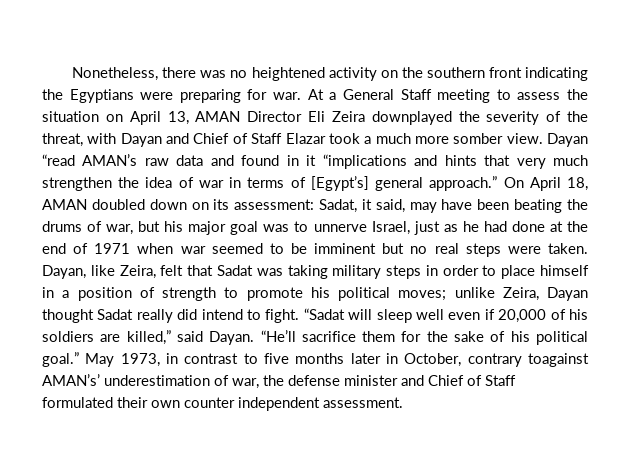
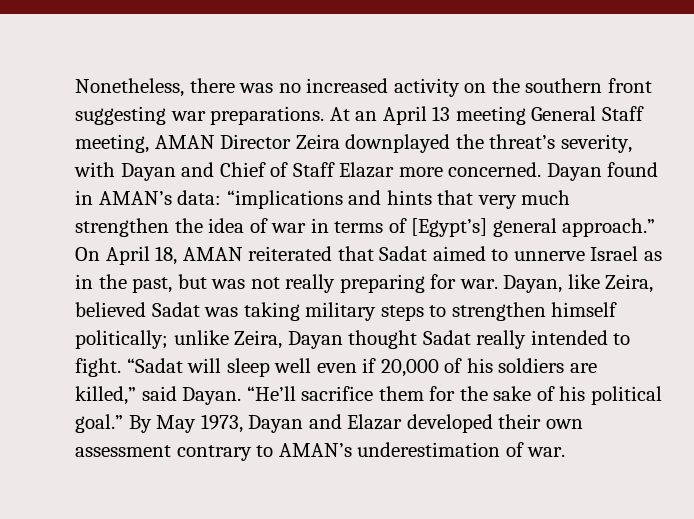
- Nonetheless, there was no heightened activity on the southern front indicating the Egyptians were preparing for war. At a General Staff meeting to assess the situation on April 13, AMAN Director Eli Zeira downplayed the severity of the threat, with Dayan and Chief of Staff Elazar took a much more somber view. Dayan “read AMAN’s raw data and found in it “implications and hints that very much strengthen the idea of war in terms of [Egypt’s] general approach.”
+ Nonetheless, there was no increased activity on the southern front suggesting war preparations. At an April 13 meeting General Staff meeting, AMAN Director Zeira downplayed the threat’s severity, with Dayan and Chief of Staff Elazar more concerned. Dayan found in AMAN’s data: “implications and hints that very much strengthen the idea of war in terms of [Egypt’s] general approach.”
- On April 18, AMAN doubled down on its assessment: Sadat, it said, may have been beating the drums of war, but his major goal was to unnerve Israel, just as he had done at the end of 1971 when war seemed to be imminent but no real steps were taken.
+ On April 18, AMAN reiterated that Sadat aimed to unnerve Israel as in the past, but was not really preparing for war.
- Dayan, like Zeira, felt that Sadat was taking military steps in order to place himself in a position of strength to promote his political moves; unlike Zeira, Dayan thought Sadat really did intend to fight.
+ Dayan, like Zeira, believed Sadat was taking military steps to strengthen himself politically; unlike Zeira, Dayan thought Sadat really intended to fight.
- May 1973, in contrast to five months later in October, contrary toagainst AMAN’s’ underestimation of war, the defense minister and Chief of Staff formulated their own counter independent assessment.
+ By May 1973, Dayan and Elazar developed their own assessment contrary to AMAN’s underestimation of war.

